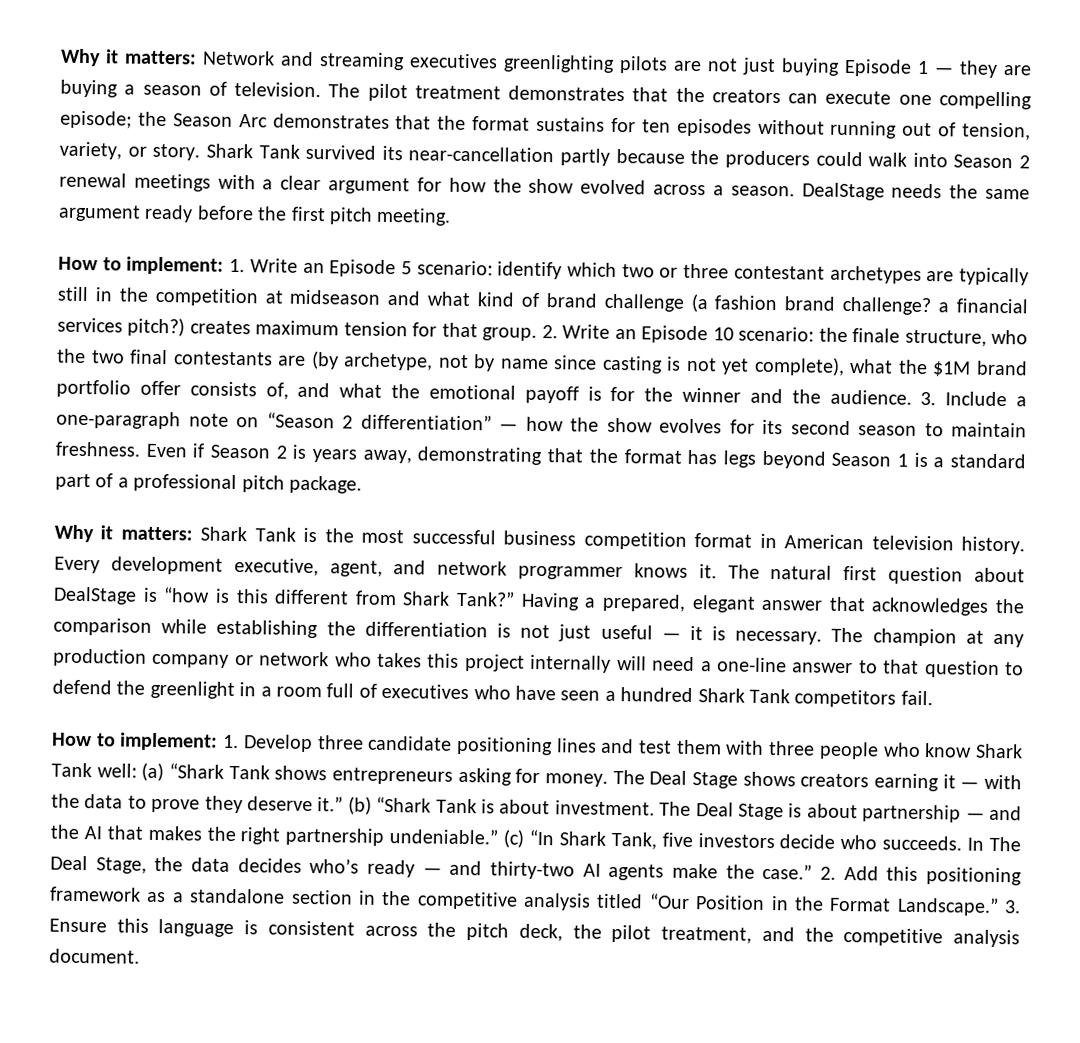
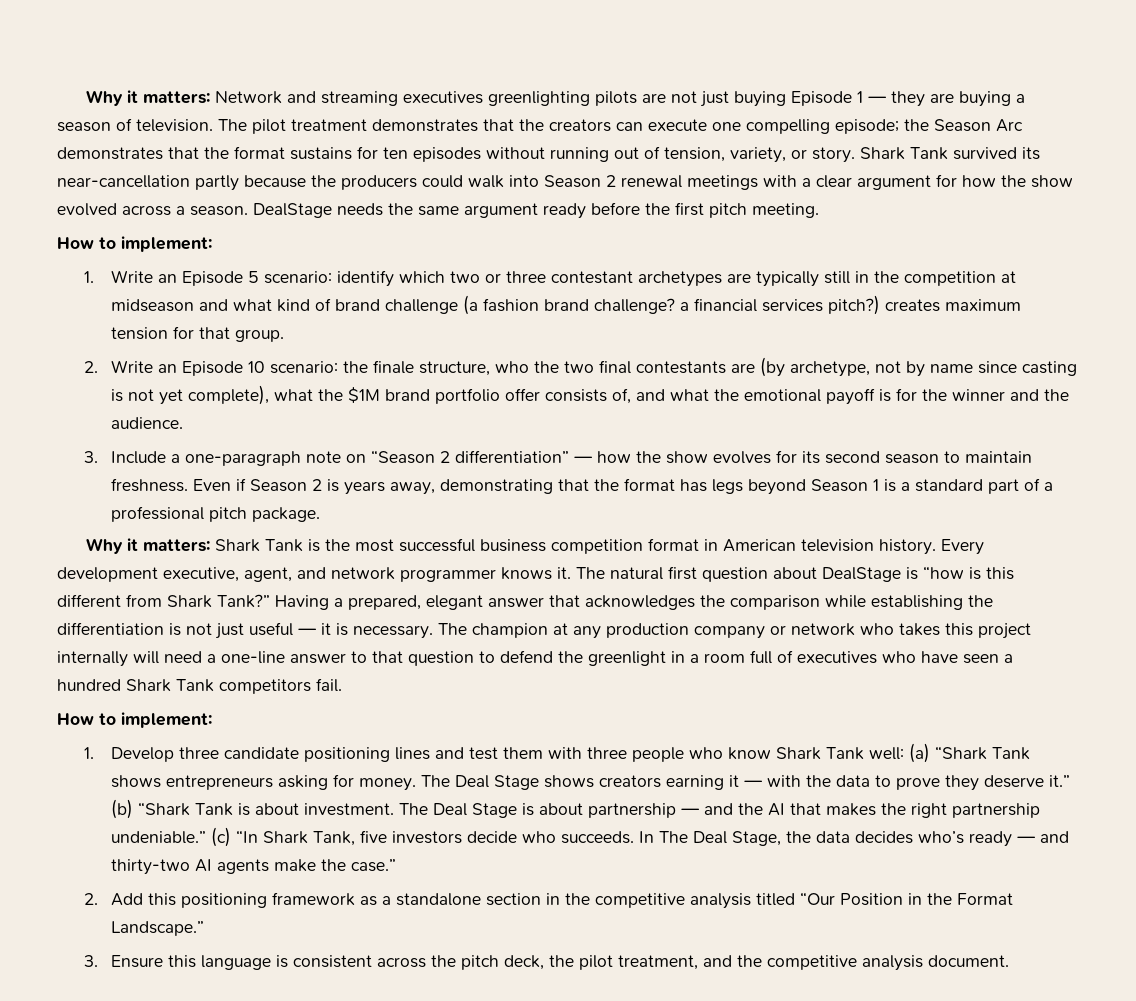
  DealStage needs the same argument ready before the first pitch meeting.
- How to implement: 1. Write an Episode 5 scenario:
+ How to implement:
+ 1. Write an Episode 5 scenario:
- identify which two or three contestant archetypes are typically still in the competition at midseason and what kind of brand challenge (a fashion brand challenge? a financial services pitch?) creates maximum tension for that group. 2. Write an Episode 10 scenario:
+ identify which two or three contestant archetypes are typically still in the competition at midseason and what kind of brand challenge (a fashion brand challenge? a financial services pitch?) creates maximum tension for that group.
+ 2. Write an Episode 10 scenario:
- the finale structure, who the two final contestants are (by archetype, not by name since casting is not yet complete), what the $1M brand portfolio offer consists of, and what the emotional payoff is for the winner and the audience. 3. Include a one-paragraph note on “Season 2 differentiation” — how the show evolves for its second season to maintain freshness.
+ the finale structure, who the two final contestants are (by archetype, not by name since casting is not yet complete), what the $1M brand portfolio offer consists of, and what the emotional payoff is for the winner and the audience.
+ 3. Include a one-paragraph note on “Season 2 differentiation” — how the show evolves for its second season to maintain freshness.
  The champion at any production company or network who takes this project internally will need a one-line answer to that question to defend the greenlight in a room full of executives who have seen a hundred Shark Tank competitors fail.
- How to implement: 1. Develop three candidate positioning lines and test them with three people who know Shark Tank well:
+ How to implement:
+ 1. Develop three candidate positioning lines and test them with three people who know Shark Tank well:
- In The Deal Stage, the data decides who’s ready — and thirty-two AI agents make the case.” 2. Add this positioning framework as a standalone section in the competitive analysis titled “Our Position in the Format Landscape.” 3. Ensure this language is consistent across the pitch deck, the pilot treatment, and the competitive analysis document.
+ In The Deal Stage, the data decides who’s ready — and thirty-two AI agents make the case.”
+ 2. Add this positioning framework as a standalone section in the competitive analysis titled “Our Position in the Format Landscape.”
+ 3. Ensure this language is consistent across the pitch deck, the pilot treatment, and the competitive analysis document.

